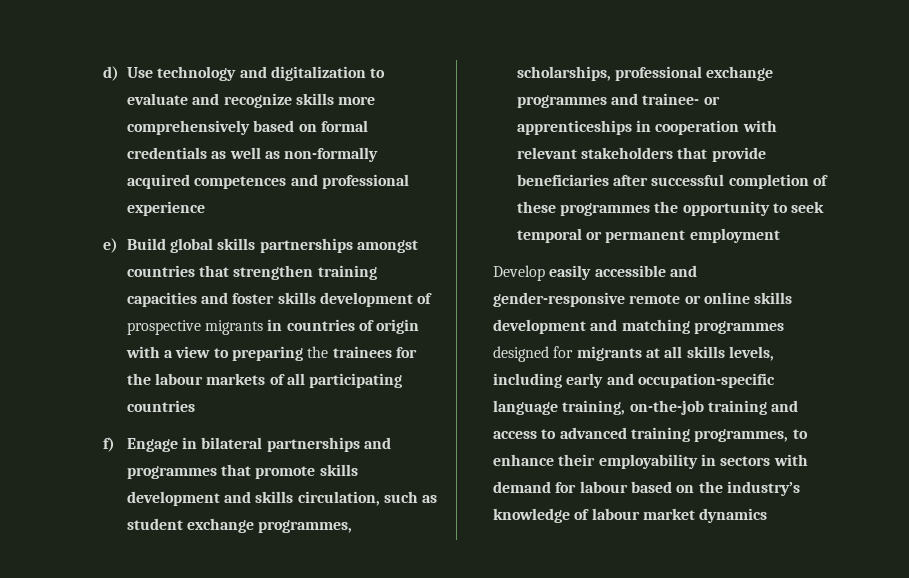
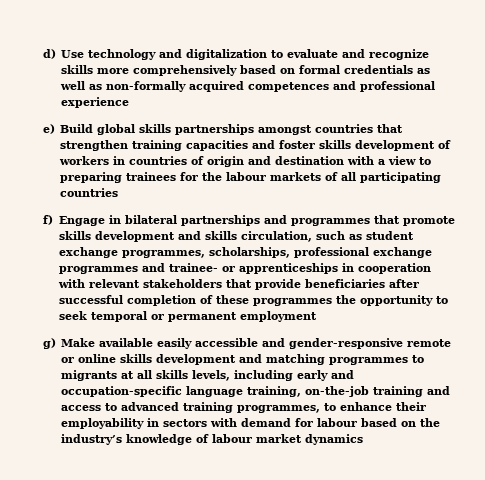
- e) Build global skills partnerships amongst countries that strengthen training capacities and foster skills development of prospective migrants in countries of origin with a view to preparing the trainees for the labour markets of all participating countries
+ e) Build global skills partnerships amongst countries that strengthen training capacities and foster skills development of workers in countries of origin and destination with a view to preparing trainees for the labour markets of all participating countries
- Develop easily accessible and gender-responsive remote or online skills development and matching programmes designed for migrants at all skills levels, including early and occupation-specific language training, on-the-job training and access to advanced training programmes, to enhance their employability in sectors with demand for labour based on the industry’s knowledge of labour market dynamics
+ g) Make available easily accessible and gender-responsive remote or online skills development and matching programmes to migrants at all skills levels, including early and occupation-specific language training, on-the-job training and access to advanced training programmes, to enhance their employability in sectors with demand for labour based on the industry’s knowledge of labour market dynamics

